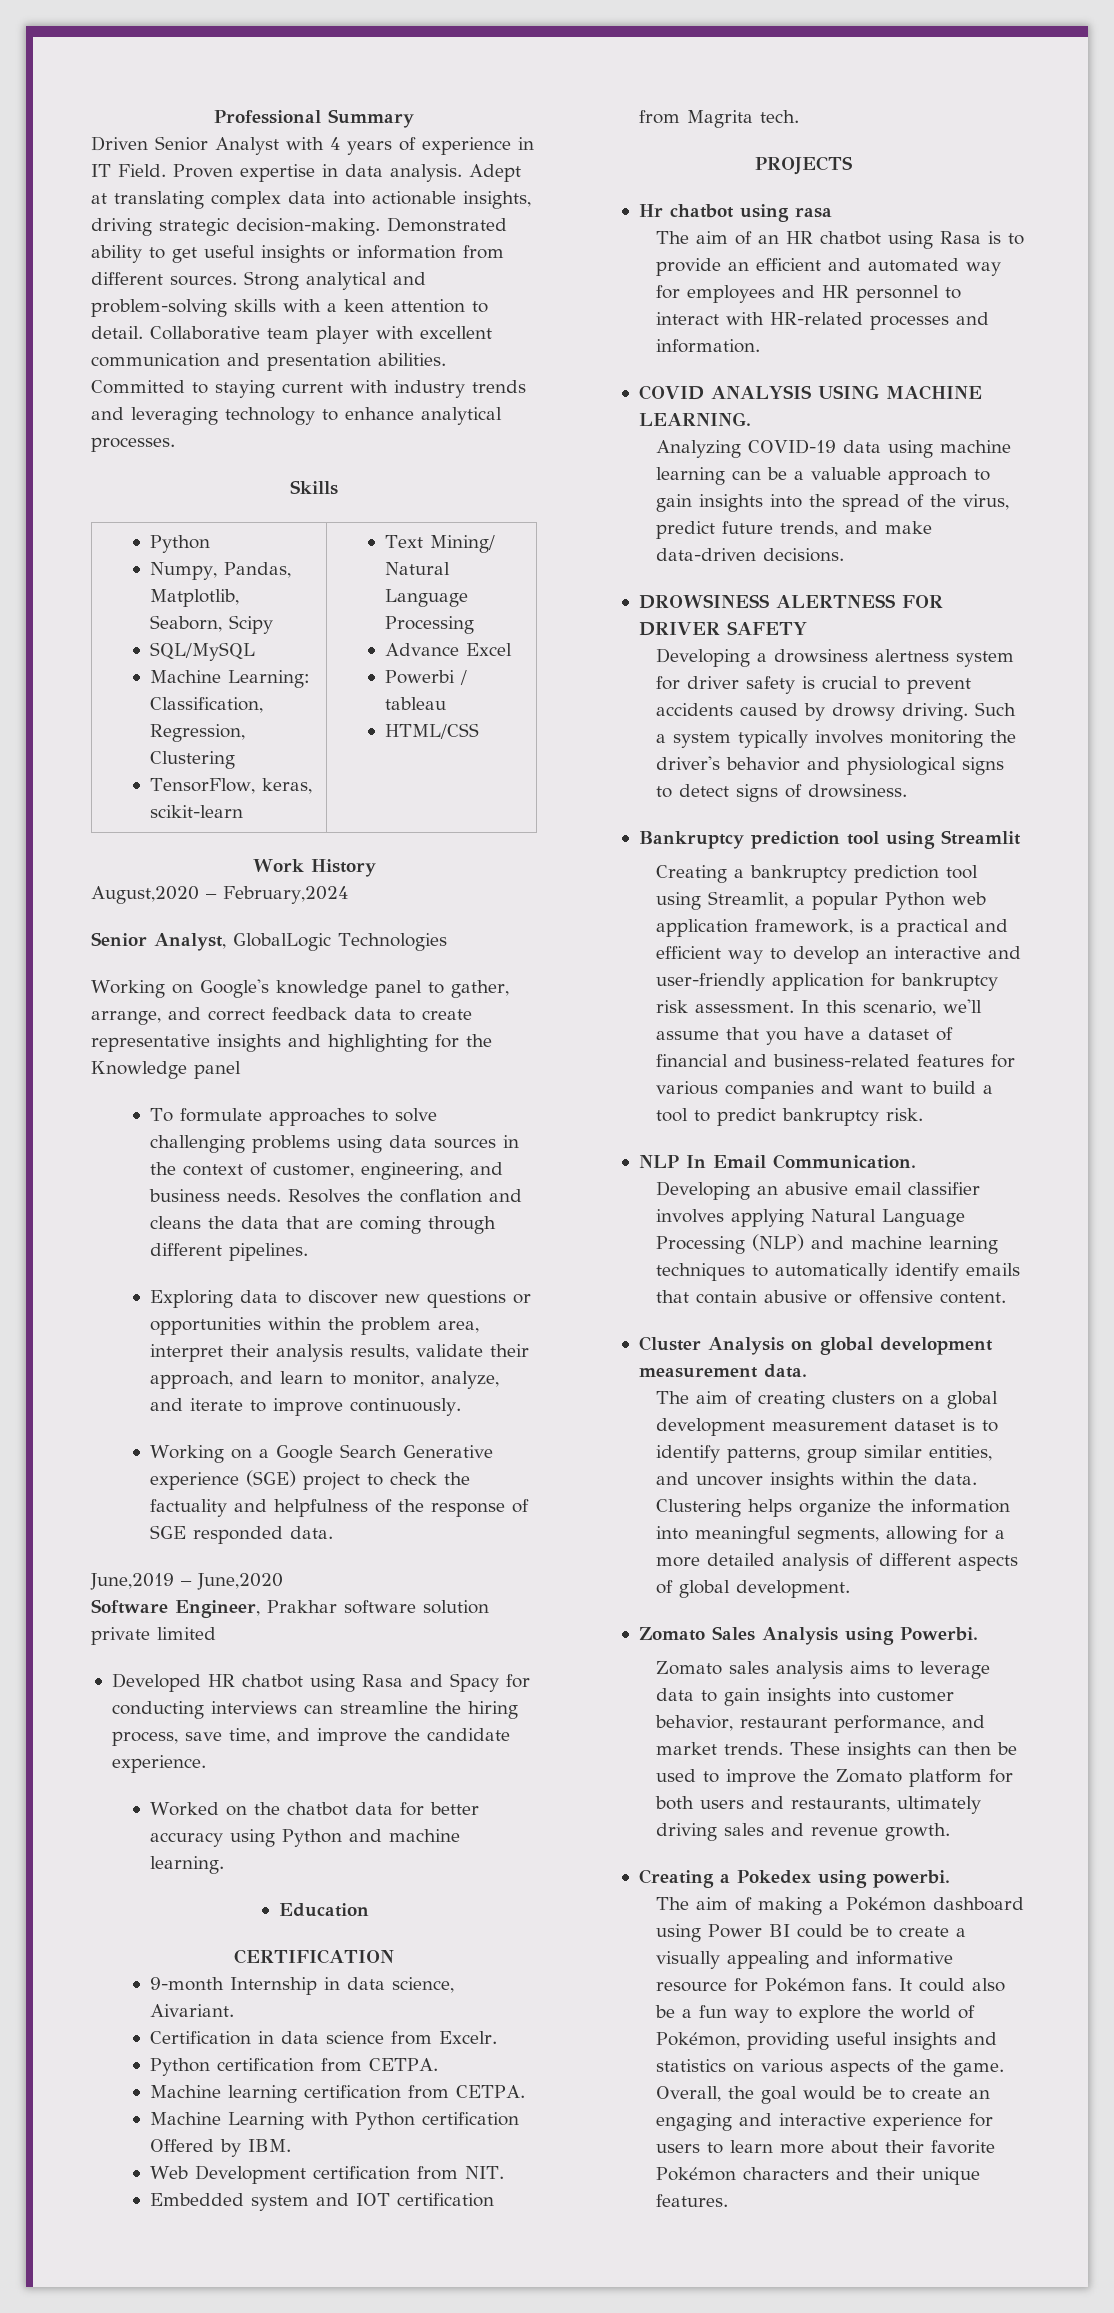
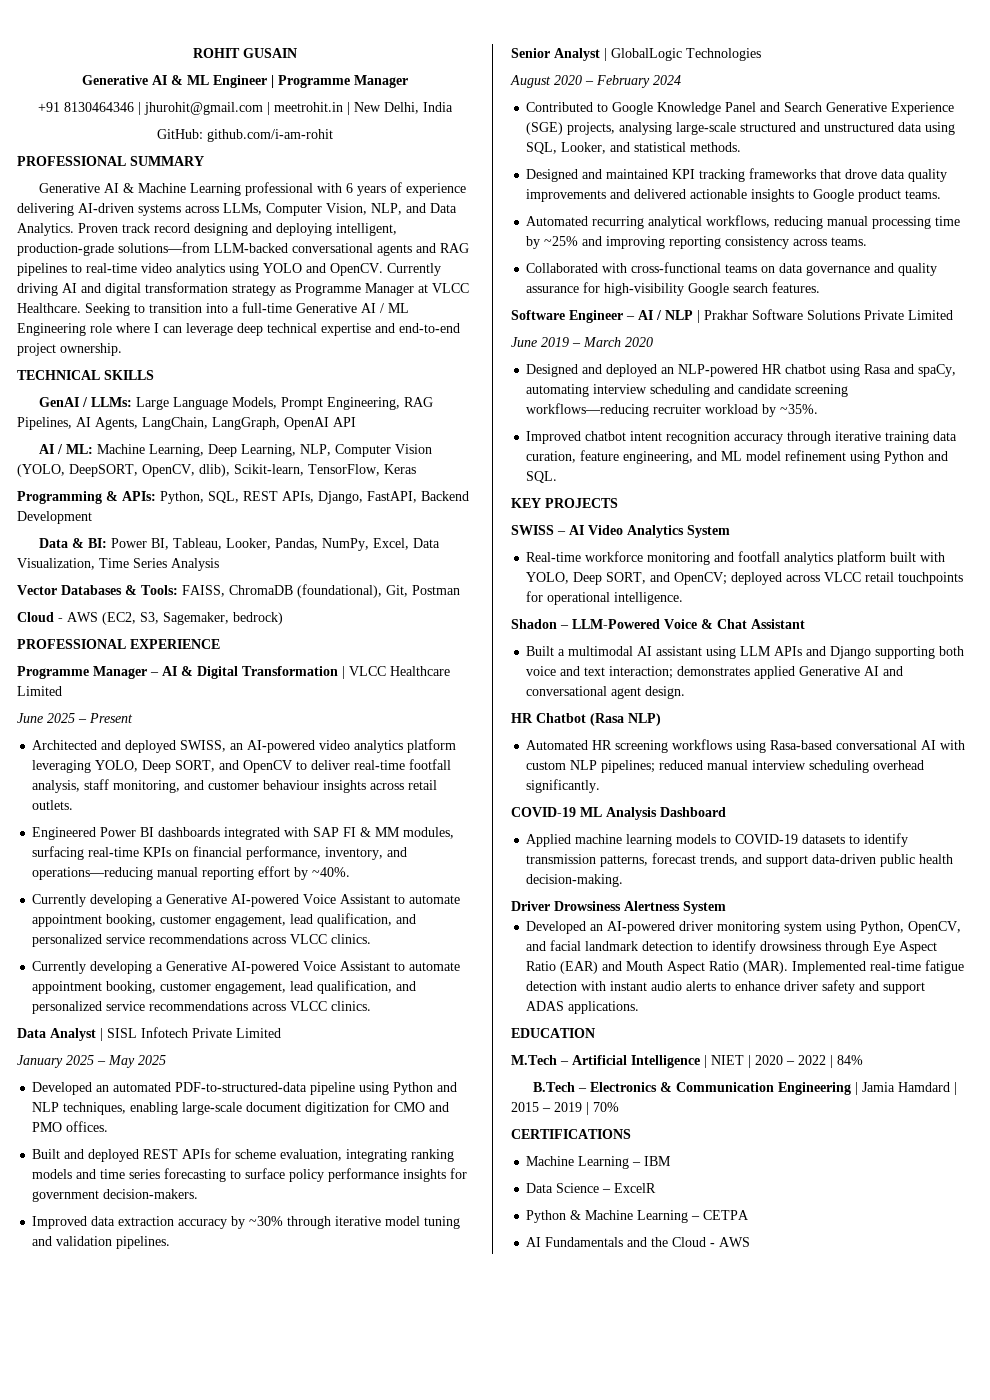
- Professional Summary
- Driven Senior Analyst with 4 years of experience in IT Field. Proven expertise in data analysis. Adept at translating complex data into actionable insights, driving strategic decision-making. Demonstrated ability to get useful insights or information from different sources. Strong analytical and problem-solving skills with a keen attention to detail. Collaborative team player with excellent communication and presentation abilities. Committed to staying current with industry trends and leveraging technology to enhance analytical processes.
- Skills
- Python
- Numpy, Pandas, Matplotlib, Seaborn, Scipy
- SQL/MySQL
- Machine Learning: Classification, Regression, Clustering
- TensorFlow, keras, scikit-learn | Text Mining/ Natural Language Processing
- Advance Excel
- Powerbi / tableau
- HTML/CSS
- Work History
- August,2020 – February,2024
- Senior Analyst, GlobalLogic Technologies
+ ROHIT GUSAIN
+ Generative AI & ML Engineer | Programme Manager
+ +91 8130464346 | jhurohit@gmail.com | meetrohit.in | New Delhi, India
+ GitHub: github.com/i-am-rohit
+ PROFESSIONAL SUMMARY
+ Generative AI & Machine Learning professional with 6 years of experience delivering AI-driven systems across LLMs, Computer Vision, NLP, and Data Analytics. Proven track record designing and deploying intelligent, production-grade solutions—from LLM-backed conversational agents and RAG pipelines to real-time video analytics using YOLO and OpenCV. Currently driving AI and digital transformation strategy as Programme Manager at VLCC Healthcare. Seeking to transition into a full-time Generative AI / ML Engineering role where I can leverage deep technical expertise and end-to-end project ownership.
+ TECHNICAL SKILLS
+ GenAI / LLMs: Large Language Models, Prompt Engineering, RAG Pipelines, AI Agents, LangChain, LangGraph, OpenAI API
+ AI / ML: Machine Learning, Deep Learning, NLP, Computer Vision (YOLO, DeepSORT, OpenCV, dlib), Scikit-learn, TensorFlow, Keras
+ Programming & APIs: Python, SQL, REST APIs, Django, FastAPI, Backend Development
+ Data & BI: Power BI, Tableau, Looker, Pandas, NumPy, Excel, Data Visualization, Time Series Analysis
+ Vector Databases & Tools: FAISS, ChromaDB (foundational), Git, Postman
+ Cloud - AWS (EC2, S3, Sagemaker, bedrock)
+ PROFESSIONAL EXPERIENCE
+ Programme Manager – AI & Digital Transformation | VLCC Healthcare Limited
+ June 2025 – Present
+ Architected and deployed SWISS, an AI-powered video analytics platform leveraging YOLO, Deep SORT, and OpenCV to deliver real-time footfall analysis, staff monitoring, and customer behaviour insights across retail outlets.
+ Engineered Power BI dashboards integrated with SAP FI & MM modules, surfacing real-time KPIs on financial performance, inventory, and operations—reducing manual reporting effort by ~40%.
+ Currently developing a Generative AI-powered Voice Assistant to automate appointment booking, customer engagement, lead qualification, and personalized service recommendations across VLCC clinics.
+ Currently developing a Generative AI-powered Voice Assistant to automate appointment booking, customer engagement, lead qualification, and personalized service recommendations across VLCC clinics.
+ Data Analyst | SISL Infotech Private Limited
+ January 2025 – May 2025
+ Developed an automated PDF-to-structured-data pipeline using Python and NLP techniques, enabling large-scale document digitization for CMO and PMO offices.
+ Built and deployed REST APIs for scheme evaluation, integrating ranking models and time series forecasting to surface policy performance insights for government decision-makers.
+ Improved data extraction accuracy by ~30% through iterative model tuning and validation pipelines.
+ Senior Analyst | GlobalLogic Technologies
- Working on Google's knowledge panel to gather, arrange, and correct feedback data to create representative insights and highlighting for the Knowledge panel
- To formulate approaches to solve challenging problems using data sources in the context of customer, engineering, and business needs. Resolves the conflation and cleans the data that are coming through different pipelines.
- Exploring data to discover new questions or opportunities within the problem area, interpret their analysis results, validate their approach, and learn to monitor, analyze, and iterate to improve continuously.
- Working on a Google Search Generative experience (SGE) project to check the factuality and helpfulness of the response of SGE responded data.
- June,2019 – June,2020
- Software Engineer, Prakhar software solution private limited
- Developed HR chatbot using Rasa and Spacy for conducting interviews can streamline the hiring process, save time, and improve the candidate experience.
- Worked on the chatbot data for better accuracy using Python and machine learning.
- Education
- CERTIFICATION
- 9-month Internship in data science, Aivariant.
- Certification in data science from Excelr.
- Python certification from CETPA.
- Machine learning certification from CETPA.
- Machine Learning with Python certification Offered by IBM.
- Web Development certification from NIT.
- Embedded system and IOT certification from Magrita tech.
- PROJECTS
- Hr chatbot using rasa
- The aim of an HR chatbot using Rasa is to provide an efficient and automated way for employees and HR personnel to interact with HR-related processes and information.
- COVID ANALYSIS USING MACHINE LEARNING.
- Analyzing COVID-19 data using machine learning can be a valuable approach to gain insights into the spread of the virus, predict future trends, and make data-driven decisions.
- DROWSINESS ALERTNESS FOR DRIVER SAFETY
- Developing a drowsiness alertness system for driver safety is crucial to prevent accidents caused by drowsy driving. Such a system typically involves monitoring the driver's behavior and physiological signs to detect signs of drowsiness.
- Bankruptcy prediction tool using Streamlit
- Creating a bankruptcy prediction tool using Streamlit, a popular Python web application framework, is a practical and efficient way to develop an interactive and user-friendly application for bankruptcy risk assessment. In this scenario, we'll assume that you have a dataset of financial and business-related features for various companies and want to build a tool to predict bankruptcy risk.
- NLP In Email Communication.
- Developing an abusive email classifier involves applying Natural Language Processing (NLP) and machine learning techniques to automatically identify emails that contain abusive or offensive content.
- Cluster Analysis on global development measurement data.
- The aim of creating clusters on a global development measurement dataset is to identify patterns, group similar entities, and uncover insights within the data. Clustering helps organize the information into meaningful segments, allowing for a more detailed analysis of different aspects of global development.
- Zomato Sales Analysis using Powerbi.
- Zomato sales analysis aims to leverage data to gain insights into customer behavior, restaurant performance, and market trends. These insights can then be used to improve the Zomato platform for both users and restaurants, ultimately driving sales and revenue growth.
- Creating a Pokedex using powerbi.
- The aim of making a Pokémon dashboard using Power BI could be to create a visually appealing and informative resource for Pokémon fans. It could also be a fun way to explore the world of Pokémon, providing useful insights and statistics on various aspects of the game. Overall, the goal would be to create an engaging and interactive experience for users to learn more about their favorite Pokémon characters and their unique features.
+ August 2020 – February 2024
+ Contributed to Google Knowledge Panel and Search Generative Experience (SGE) projects, analysing large-scale structured and unstructured data using SQL, Looker, and statistical methods.
+ Designed and maintained KPI tracking frameworks that drove data quality improvements and delivered actionable insights to Google product teams.
+ Automated recurring analytical workflows, reducing manual processing time by ~25% and improving reporting consistency across teams.
+ Collaborated with cross-functional teams on data governance and quality assurance for high-visibility Google search features.
+ Software Engineer – AI / NLP | Prakhar Software Solutions Private Limited
+ June 2019 – March 2020
+ Designed and deployed an NLP-powered HR chatbot using Rasa and spaCy, automating interview scheduling and candidate screening workflows—reducing recruiter workload by ~35%.
+ Improved chatbot intent recognition accuracy through iterative training data curation, feature engineering, and ML model refinement using Python and SQL.
+ KEY PROJECTS
+ SWISS – AI Video Analytics System
+ Real-time workforce monitoring and footfall analytics platform built with YOLO, Deep SORT, and OpenCV; deployed across VLCC retail touchpoints for operational intelligence.
+ Shadon – LLM-Powered Voice & Chat Assistant
+ Built a multimodal AI assistant using LLM APIs and Django supporting both voice and text interaction; demonstrates applied Generative AI and conversational agent design.
+ HR Chatbot (Rasa NLP)
+ Automated HR screening workflows using Rasa-based conversational AI with custom NLP pipelines; reduced manual interview scheduling overhead significantly.
+ COVID-19 ML Analysis Dashboard
+ Applied machine learning models to COVID-19 datasets to identify transmission patterns, forecast trends, and support data-driven public health decision-making.
+ Driver Drowsiness Alertness System
+ Developed an AI-powered driver monitoring system using Python, OpenCV, and facial landmark detection to identify drowsiness through Eye Aspect Ratio (EAR) and Mouth Aspect Ratio (MAR). Implemented real-time fatigue detection with instant audio alerts to enhance driver safety and support ADAS applications.
+ EDUCATION
+ M.Tech – Artificial Intelligence | NIET | 2020 – 2022 | 84%
+ B.Tech – Electronics & Communication Engineering | Jamia Hamdard | 2015 – 2019 | 70%
+ CERTIFICATIONS
+ Machine Learning – IBM
+ Data Science – ExcelR
+ Python & Machine Learning – CETPA
+ AI Fundamentals and the Cloud - AWS

